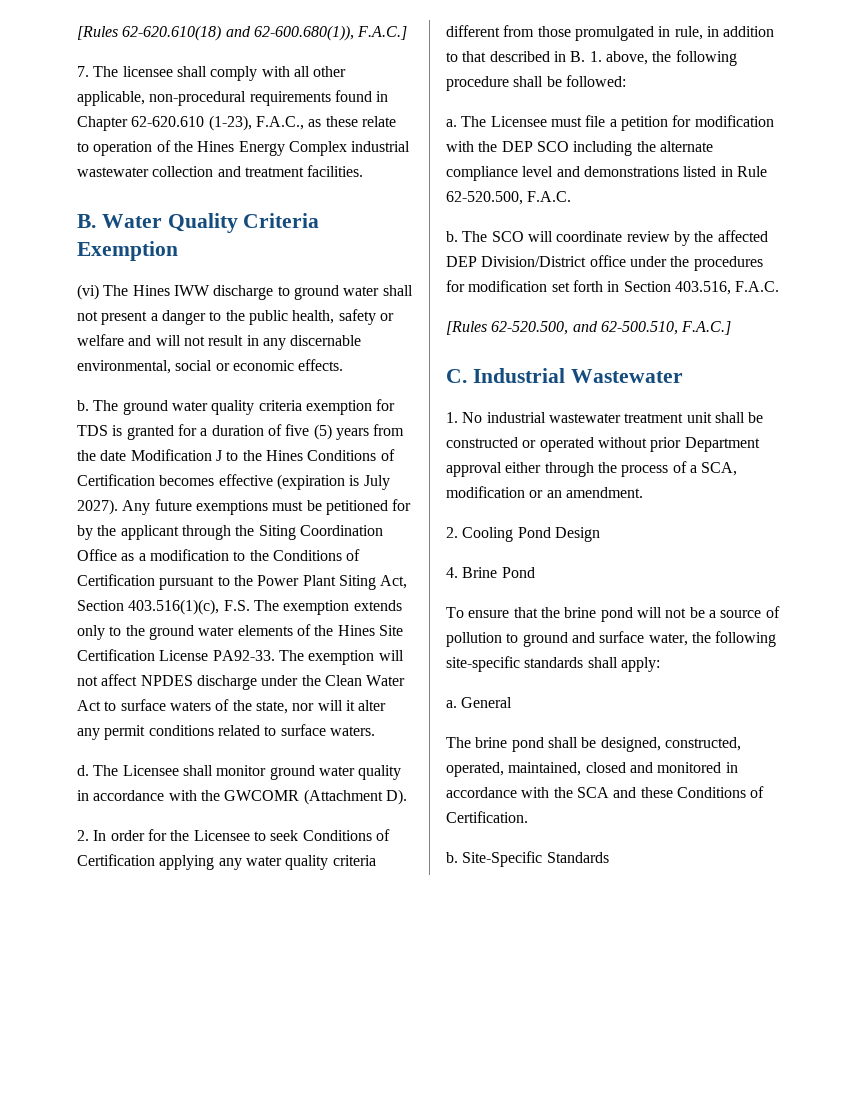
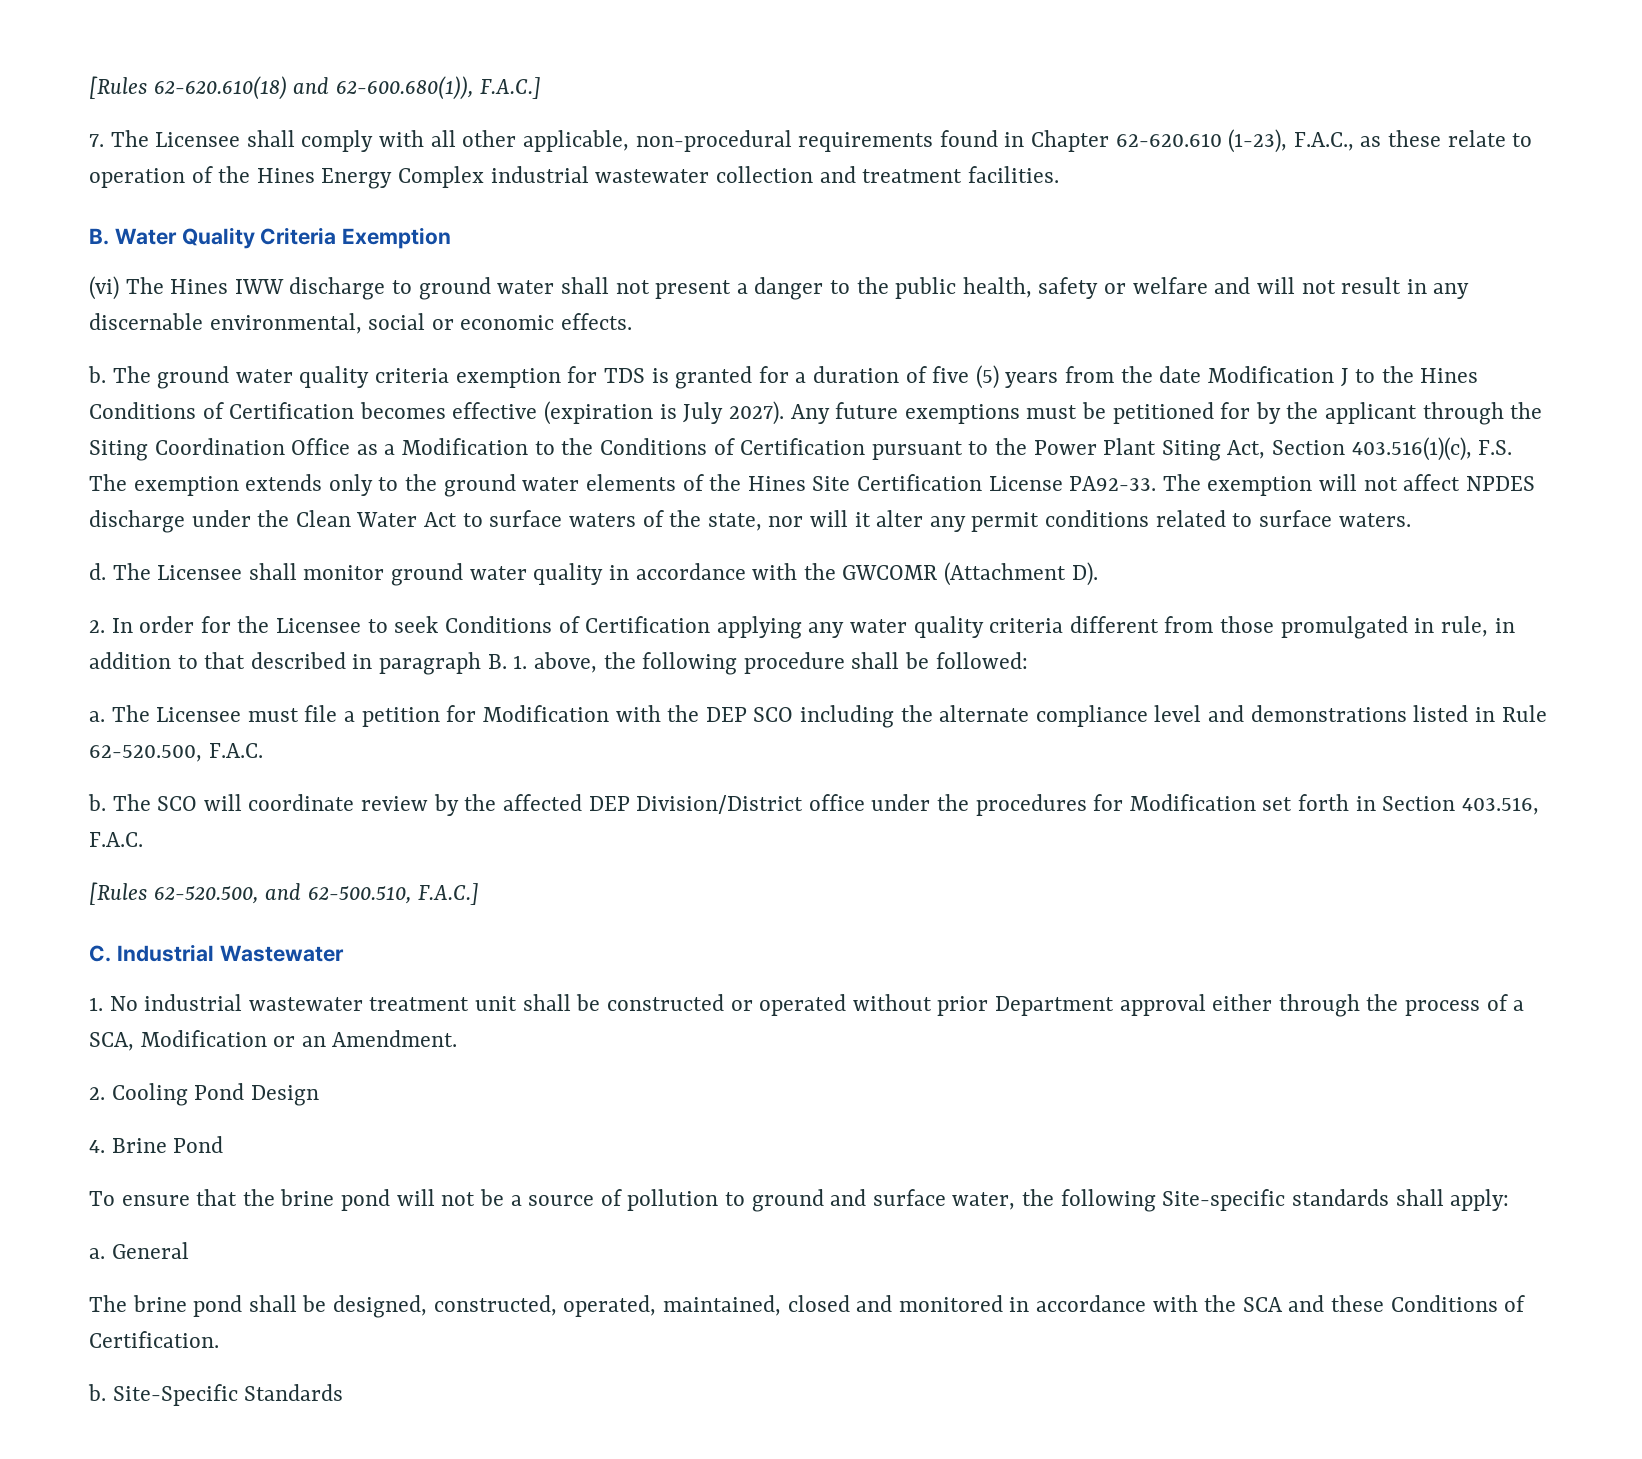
- 7. The licensee shall comply with all other applicable, non-procedural requirements found in Chapter 62-620.610 (1-23), F.A.C., as these relate to operation of the Hines Energy Complex industrial wastewater collection and treatment facilities.
+ 7. The Licensee shall comply with all other applicable, non-procedural requirements found in Chapter 62-620.610 (1-23), F.A.C., as these relate to operation of the Hines Energy Complex industrial wastewater collection and treatment facilities.
- Any future exemptions must be petitioned for by the applicant through the Siting Coordination Office as a modification to the Conditions of Certification pursuant to the Power Plant Siting Act, Section 403.516(1)(c), F.S. The exemption extends only to the ground water elements of the Hines Site Certification License PA92-33.
+ Any future exemptions must be petitioned for by the applicant through the Siting Coordination Office as a Modification to the Conditions of Certification pursuant to the Power Plant Siting Act, Section 403.516(1)(c), F.S. The exemption extends only to the ground water elements of the Hines Site Certification License PA92-33.
- 2. In order for the Licensee to seek Conditions of Certification applying any water quality criteria different from those promulgated in rule, in addition to that described in B. 1. above, the following procedure shall be followed:
+ 2. In order for the Licensee to seek Conditions of Certification applying any water quality criteria different from those promulgated in rule, in addition to that described in paragraph B. 1. above, the following procedure shall be followed:
- The Licensee must file a petition for modification with the DEP SCO including the alternate compliance level and demonstrations listed in Rule 62-520.500, F.A.C.
+ The Licensee must file a petition for Modification with the DEP SCO including the alternate compliance level and demonstrations listed in Rule 62-520.500, F.A.C.
- The SCO will coordinate review by the affected DEP Division/District office under the procedures for modification set forth in Section 403.516, F.A.C.
+ The SCO will coordinate review by the affected DEP Division/District office under the procedures for Modification set forth in Section 403.516, F.A.C.
- 1. No industrial wastewater treatment unit shall be constructed or operated without prior Department approval either through the process of a SCA, modification or an amendment.
+ 1. No industrial wastewater treatment unit shall be constructed or operated without prior Department approval either through the process of a SCA, Modification or an Amendment.
- To ensure that the brine pond will not be a source of pollution to ground and surface water, the following site-specific standards shall apply:
+ To ensure that the brine pond will not be a source of pollution to ground and surface water, the following Site-specific standards shall apply:

